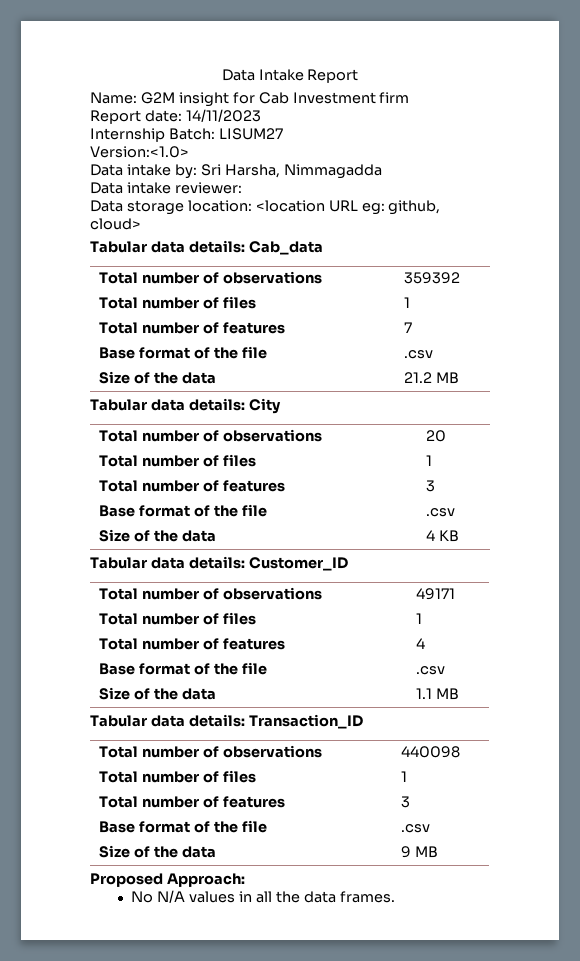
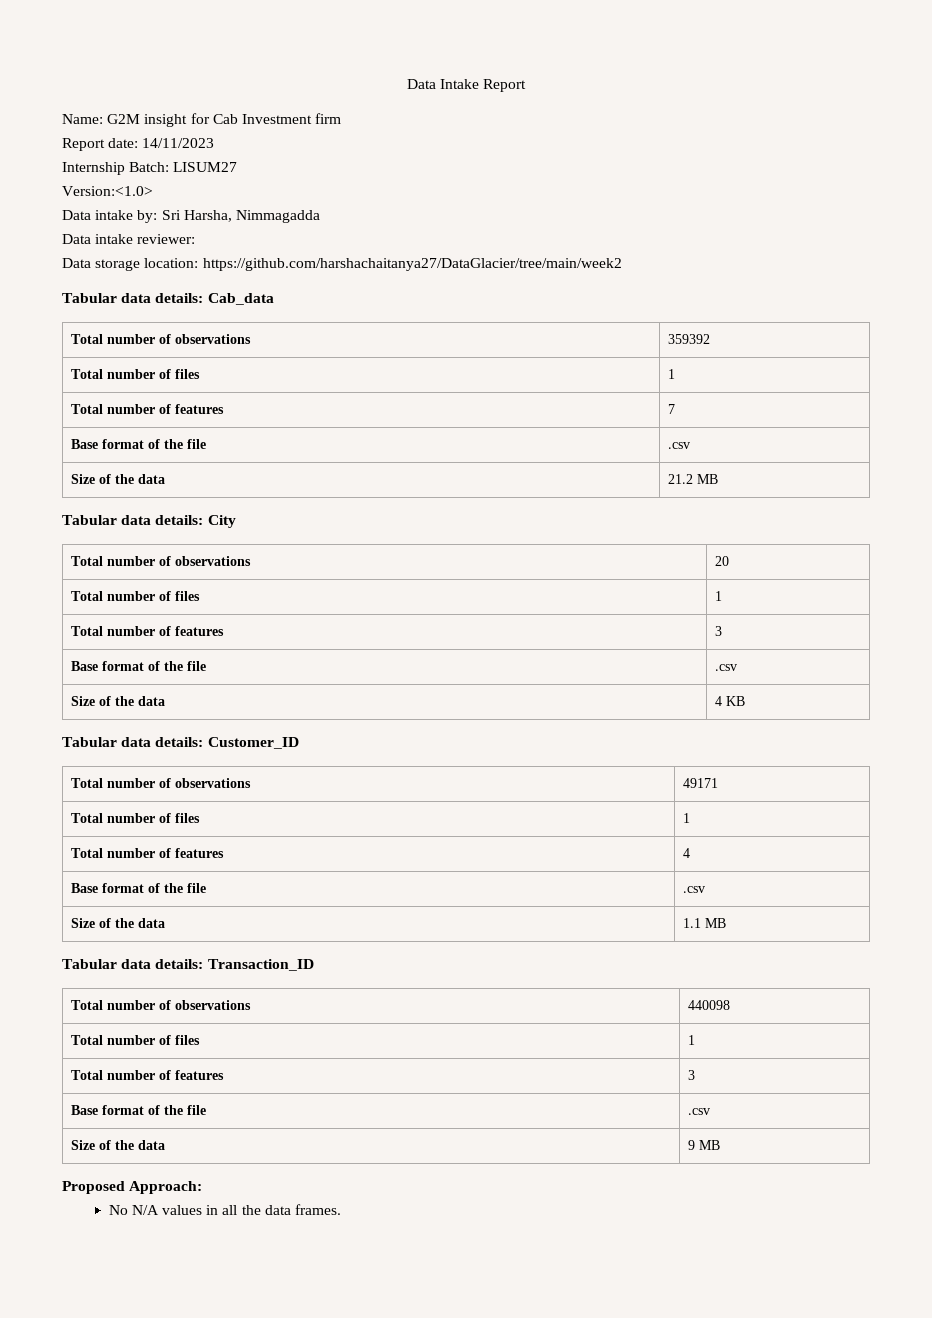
- Data storage location: <location URL eg: github, cloud>
+ Data storage location: https://github.com/harshachaitanya27/DataGlacier/tree/main/week2

